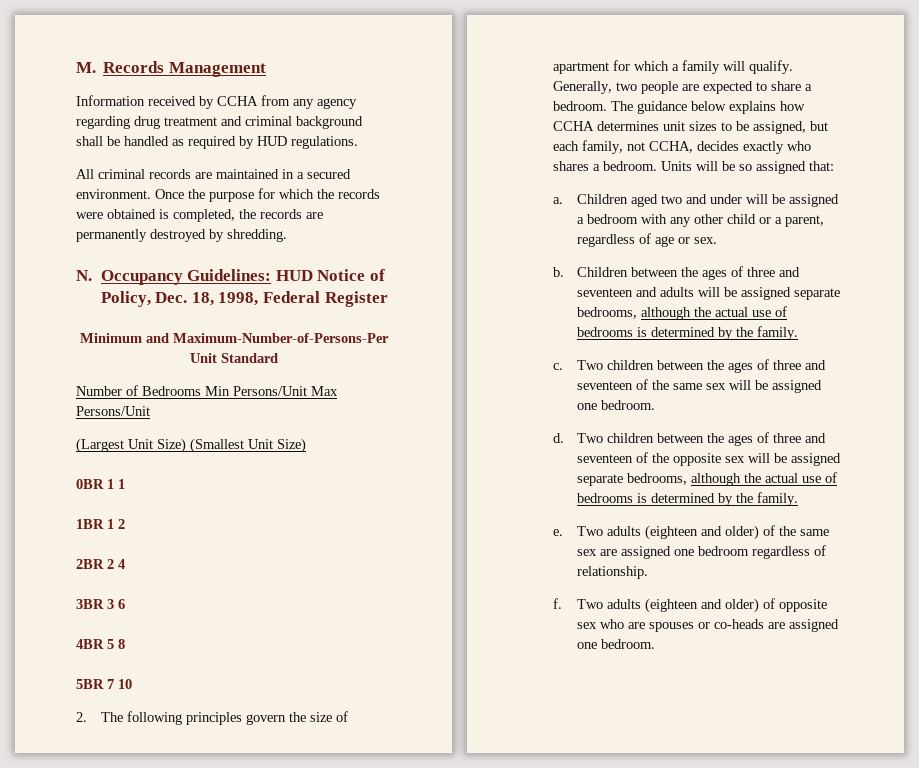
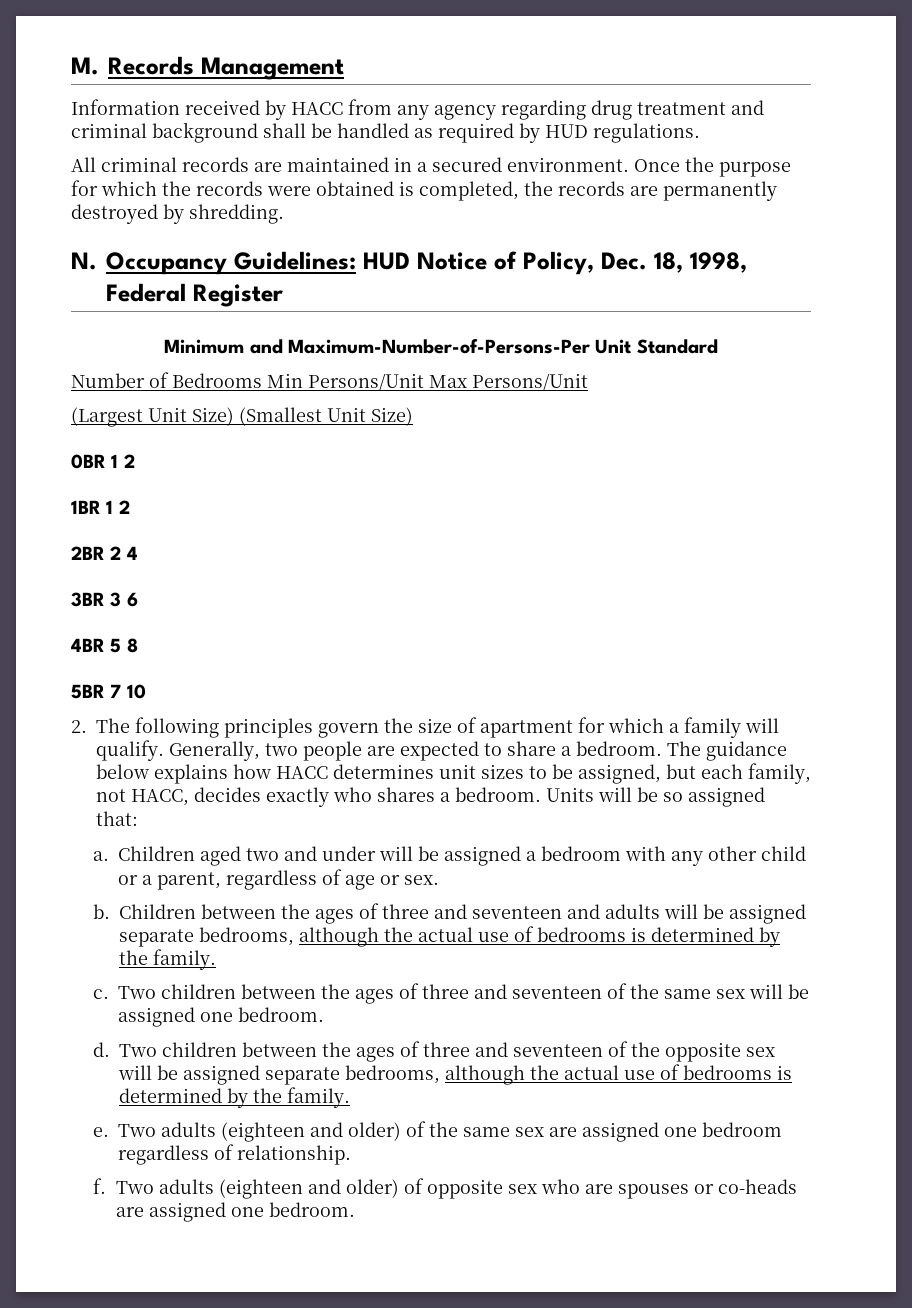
- Information received by CCHA from any agency regarding drug treatment and criminal background shall be handled as required by HUD regulations.
+ Information received by HACC from any agency regarding drug treatment and criminal background shall be handled as required by HUD regulations.
- 0BR 1 1
+ 0BR 1 2
- The guidance below explains how CCHA determines unit sizes to be assigned, but each family, not CCHA, decides exactly who shares a bedroom.
+ The guidance below explains how HACC determines unit sizes to be assigned, but each family, not HACC, decides exactly who shares a bedroom.

